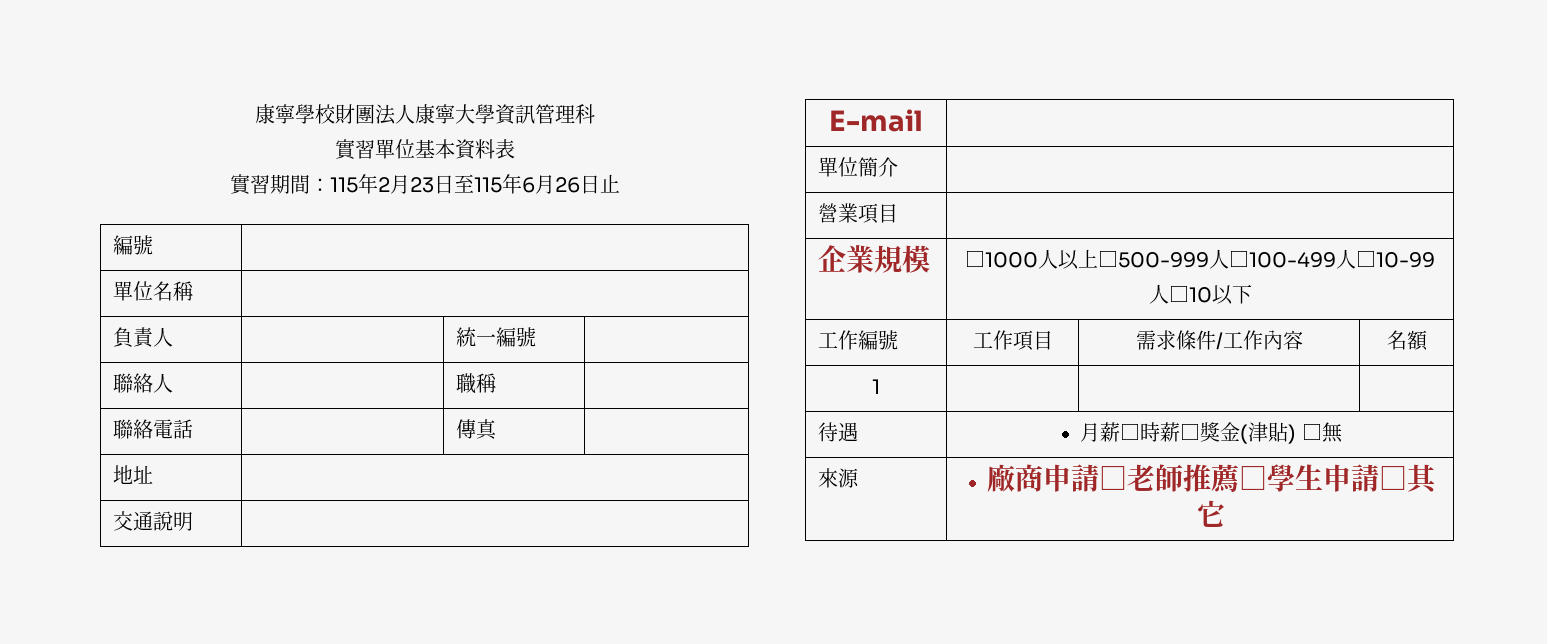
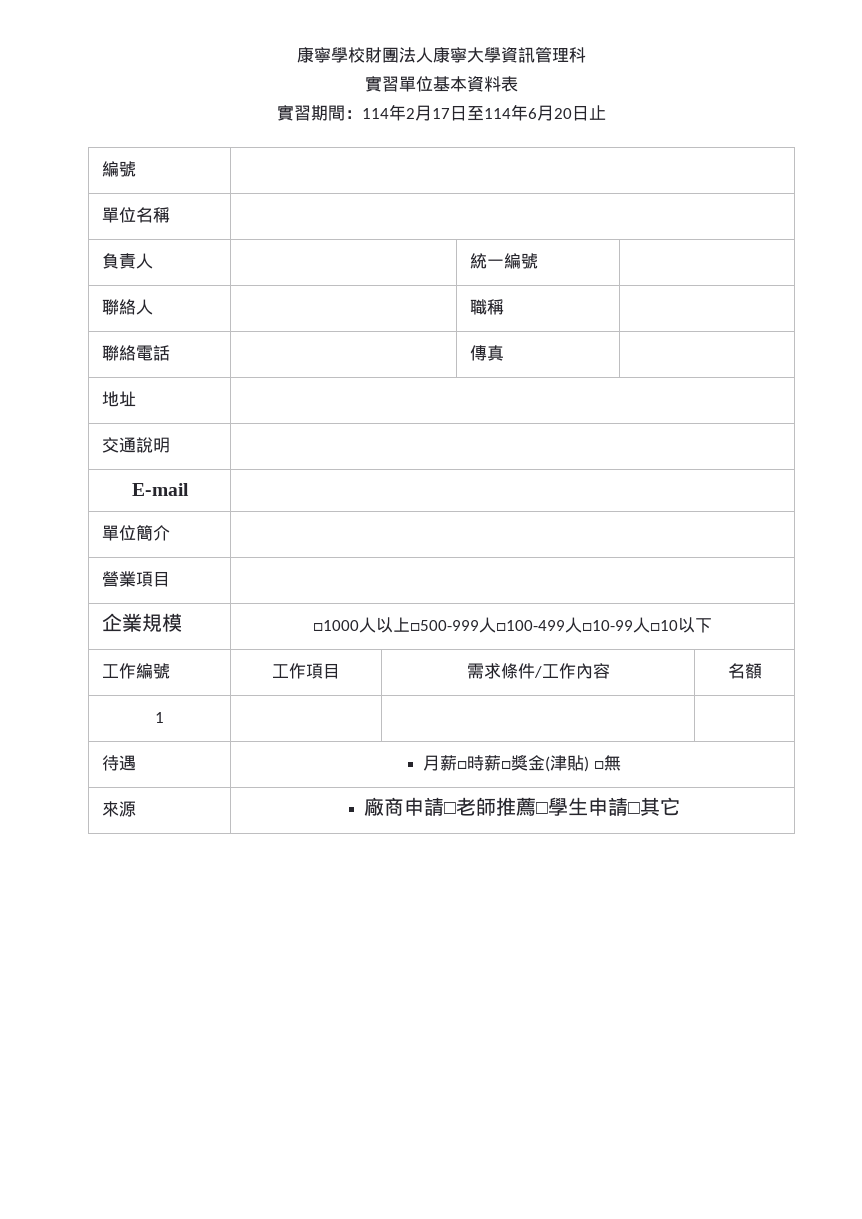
- 實習期間：115年2月23日至115年6月26日止
+ 實習期間：114年2月17日至114年6月20日止

